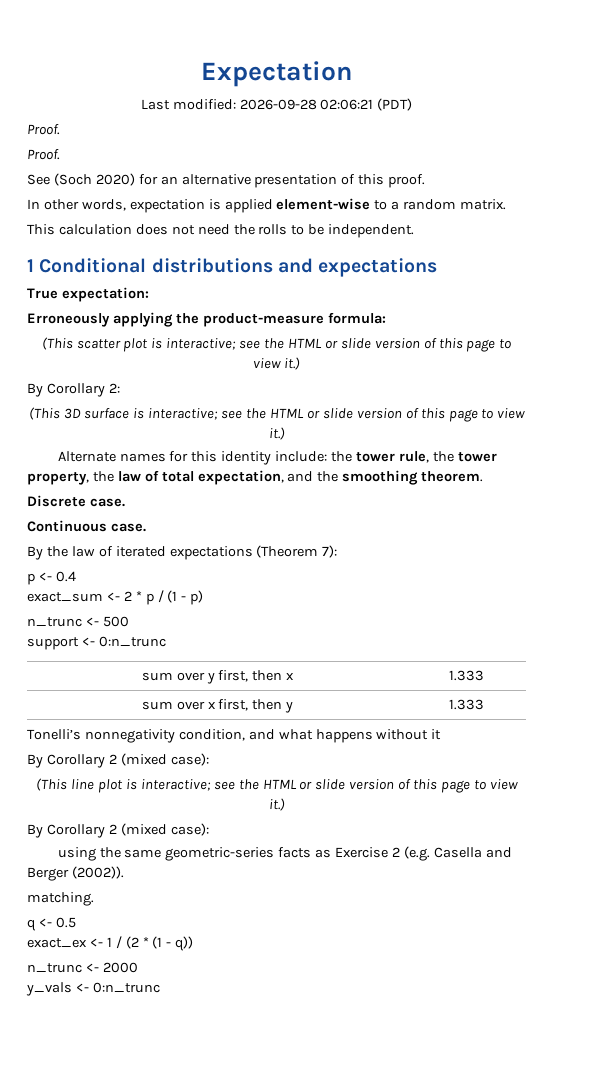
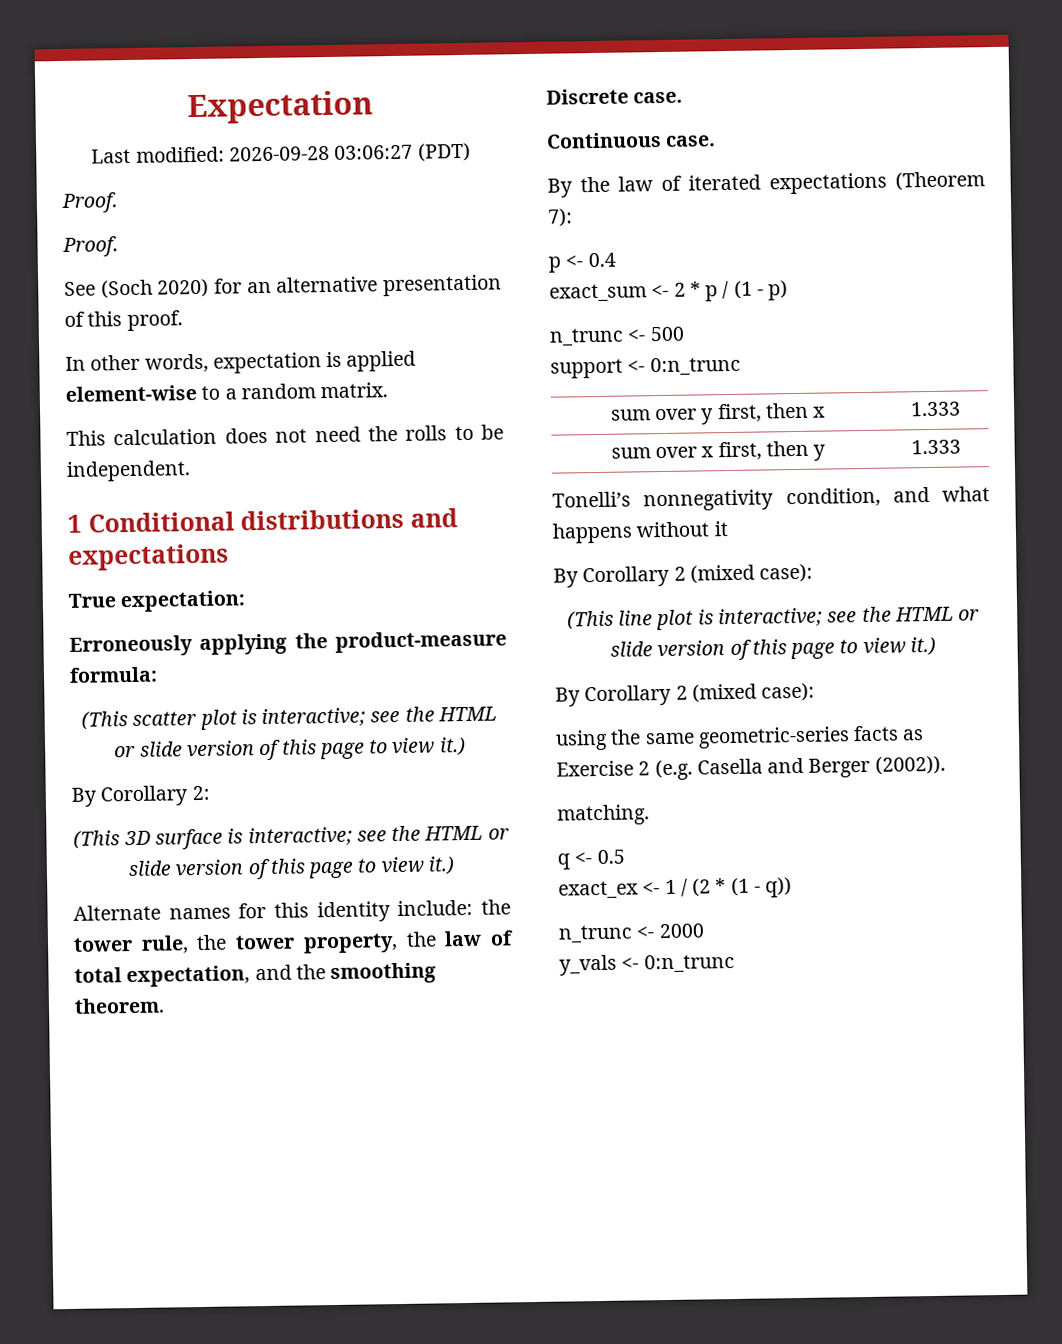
- Last modified: 2026-09-28 02:06:21 (PDT)
+ Last modified: 2026-09-28 03:06:27 (PDT)

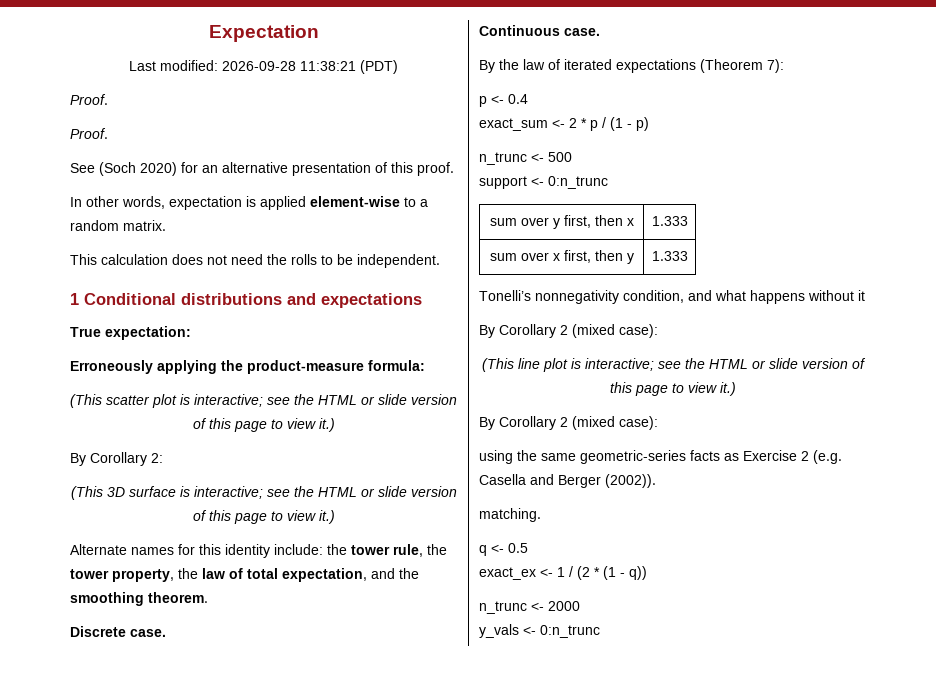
- Last modified: 2026-09-28 03:06:27 (PDT)
+ Last modified: 2026-09-28 11:38:21 (PDT)

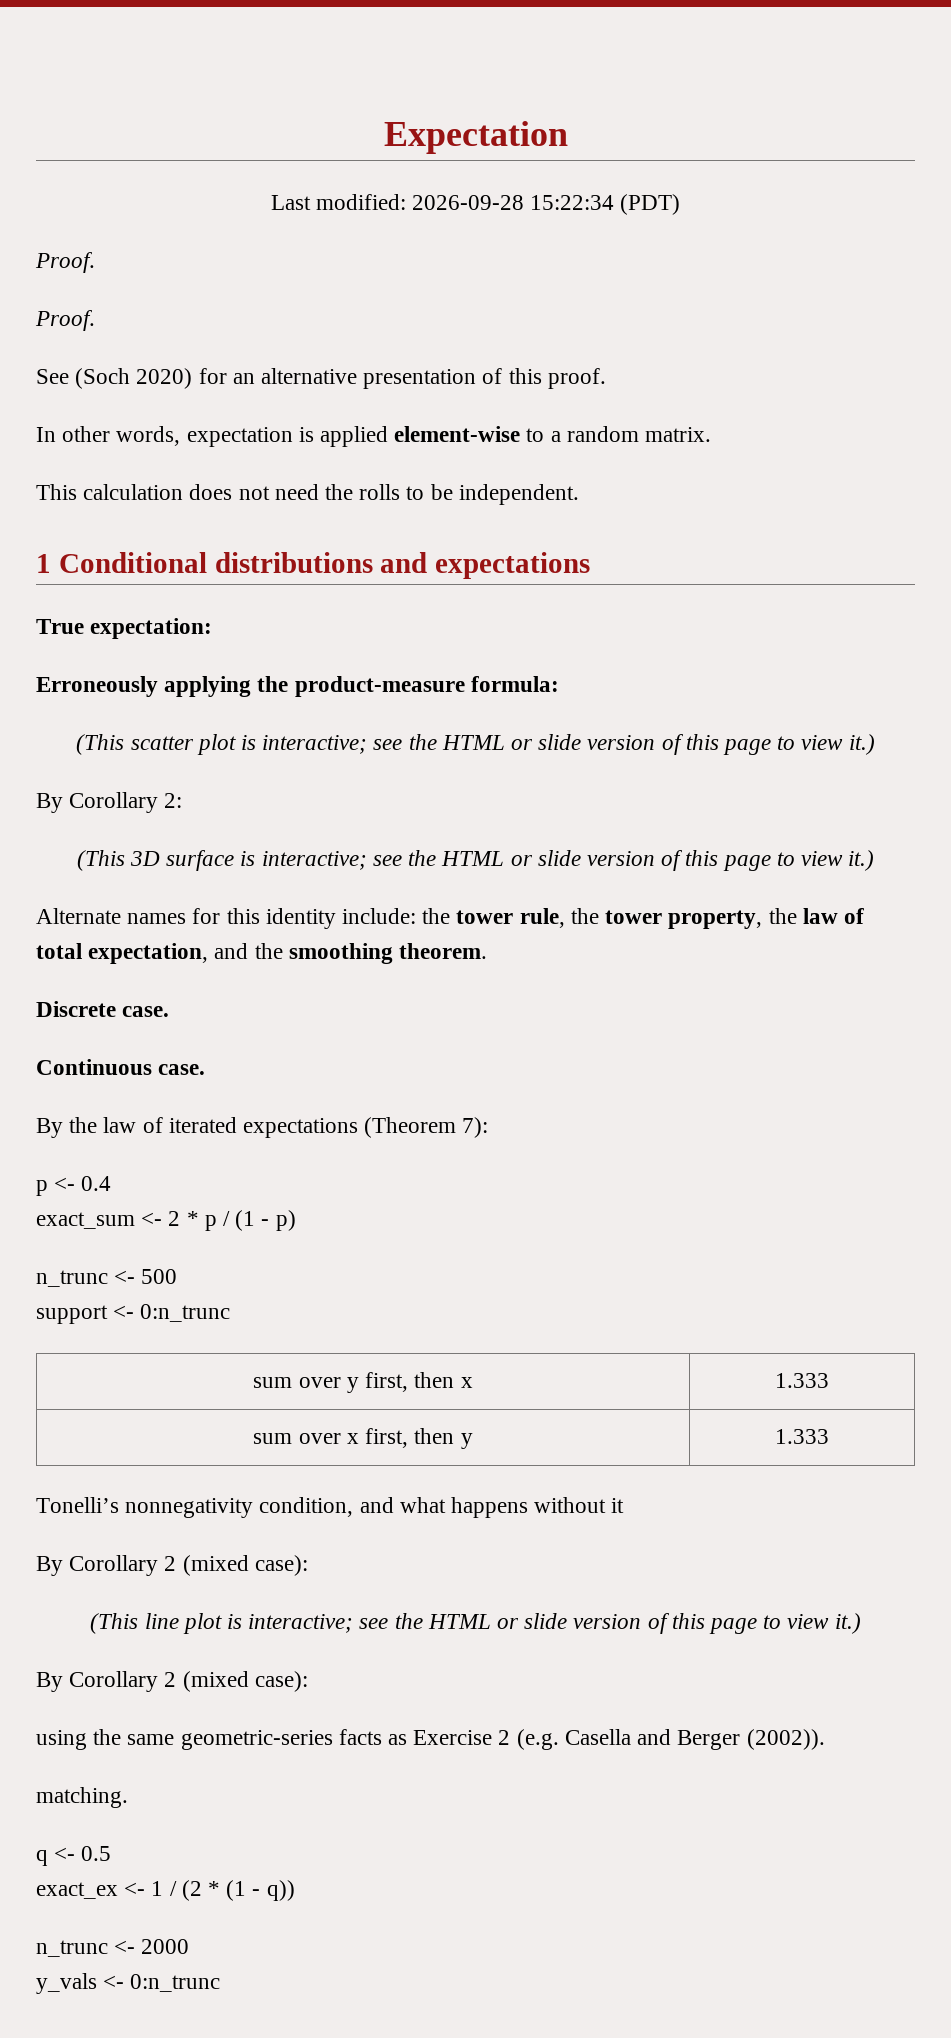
- Last modified: 2026-09-28 11:38:21 (PDT)
+ Last modified: 2026-09-28 15:22:34 (PDT)

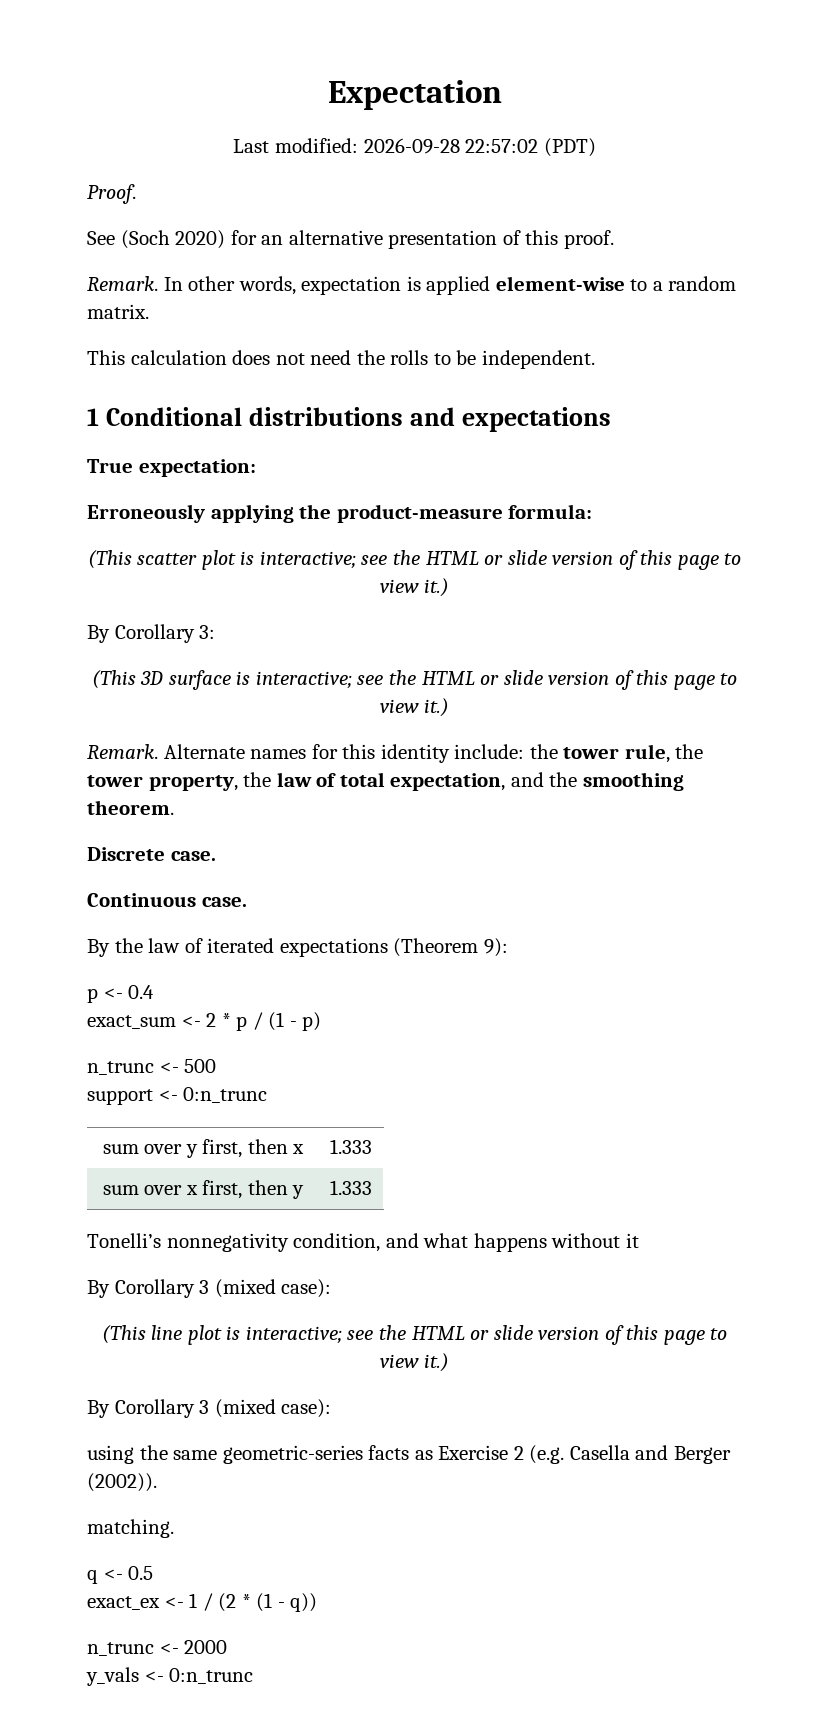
- Last modified: 2026-09-28 15:22:34 (PDT)
- Proof.
+ Last modified: 2026-09-28 22:57:02 (PDT)
  See (Soch 2020) for an alternative presentation of this proof.
- In other words, expectation is applied element-wise to a random matrix.
+ Remark. In other words, expectation is applied element-wise to a random matrix.
- By Corollary 2:
+ By Corollary 3:
  (This 3D surface is interactive; see the HTML or slide version of this page to view it.)
- Alternate names for this identity include: the tower rule, the tower property, the law of total expectation, and the smoothing theorem.
+ Remark. Alternate names for this identity include: the tower rule, the tower property, the law of total expectation, and the smoothing theorem.
- By the law of iterated expectations (Theorem 7):
+ By the law of iterated expectations (Theorem 9):
  Tonelli’s nonnegativity condition, and what happens without it
- By Corollary 2 (mixed case):
+ By Corollary 3 (mixed case):
  (This line plot is interactive; see the HTML or slide version of this page to view it.)
- By Corollary 2 (mixed case):
+ By Corollary 3 (mixed case):

